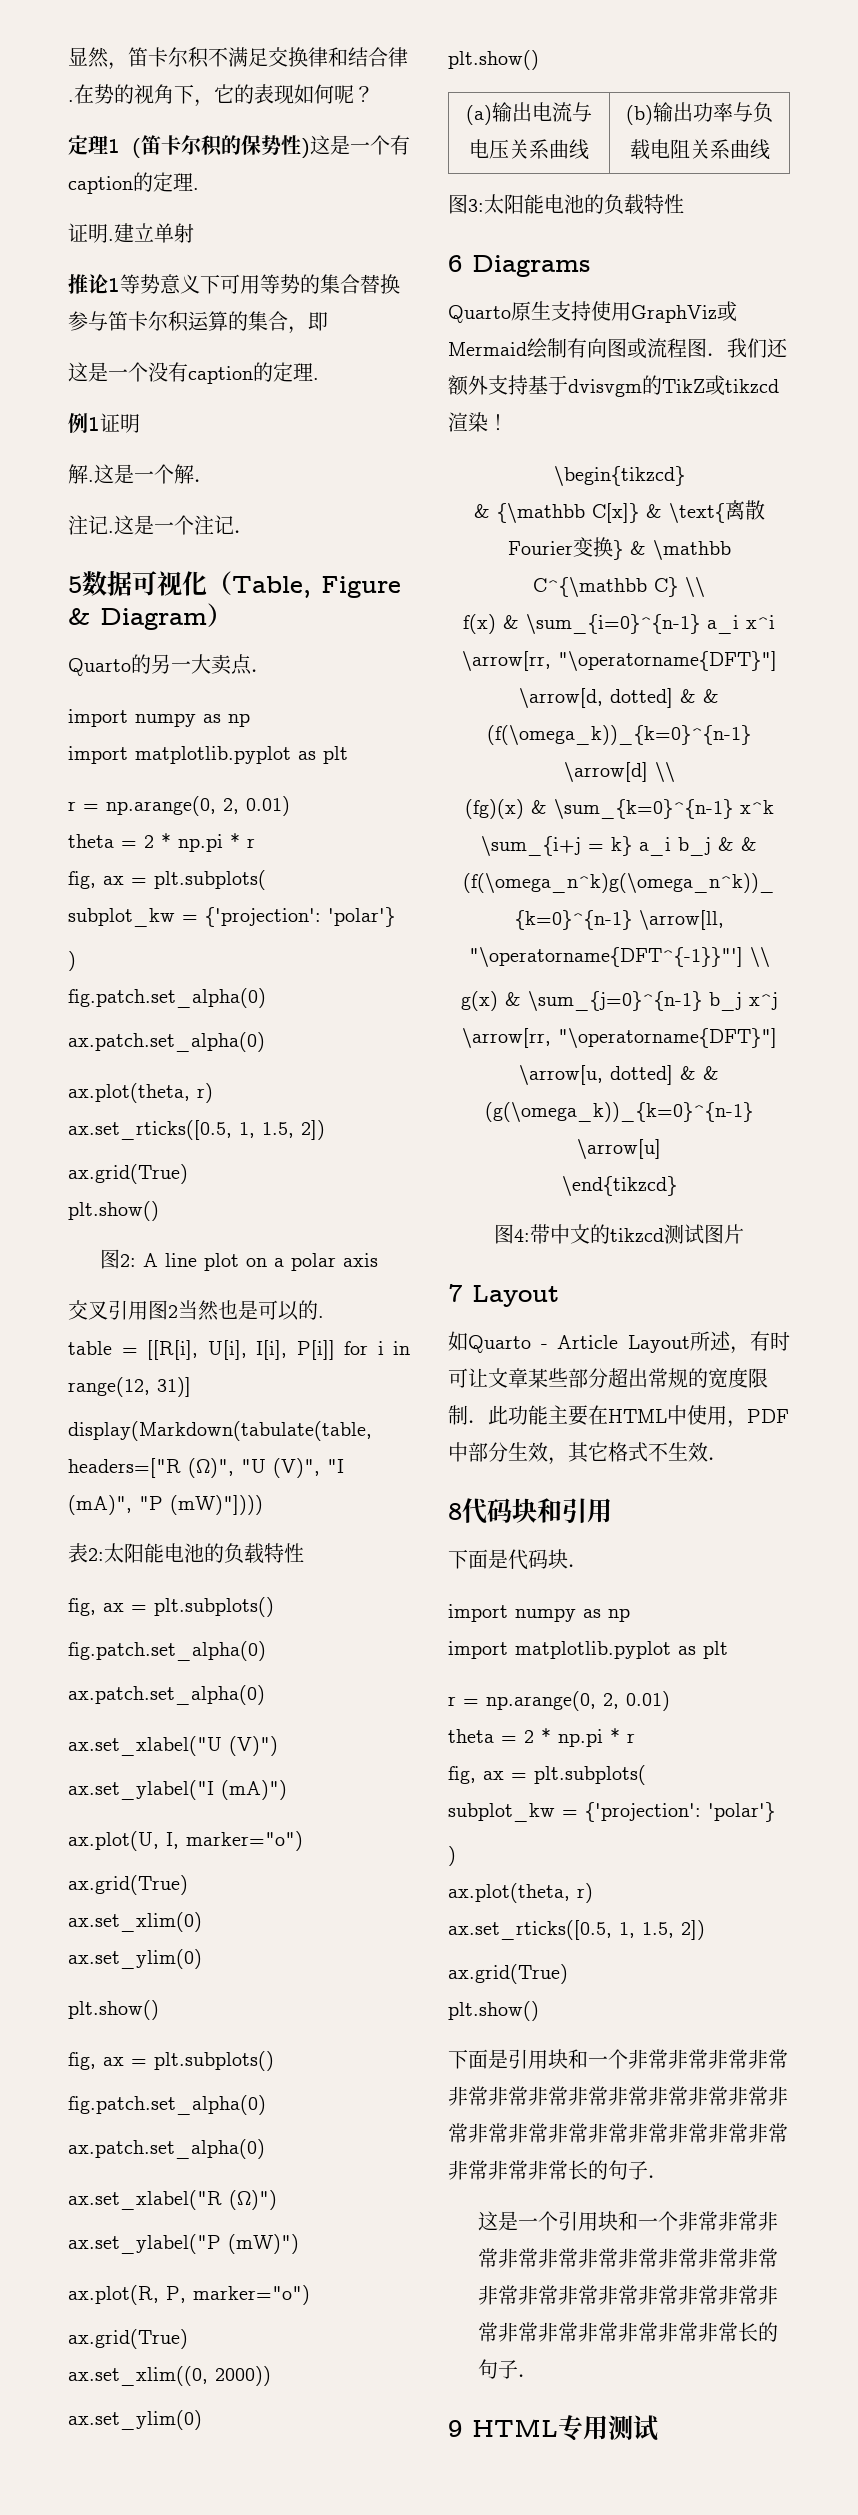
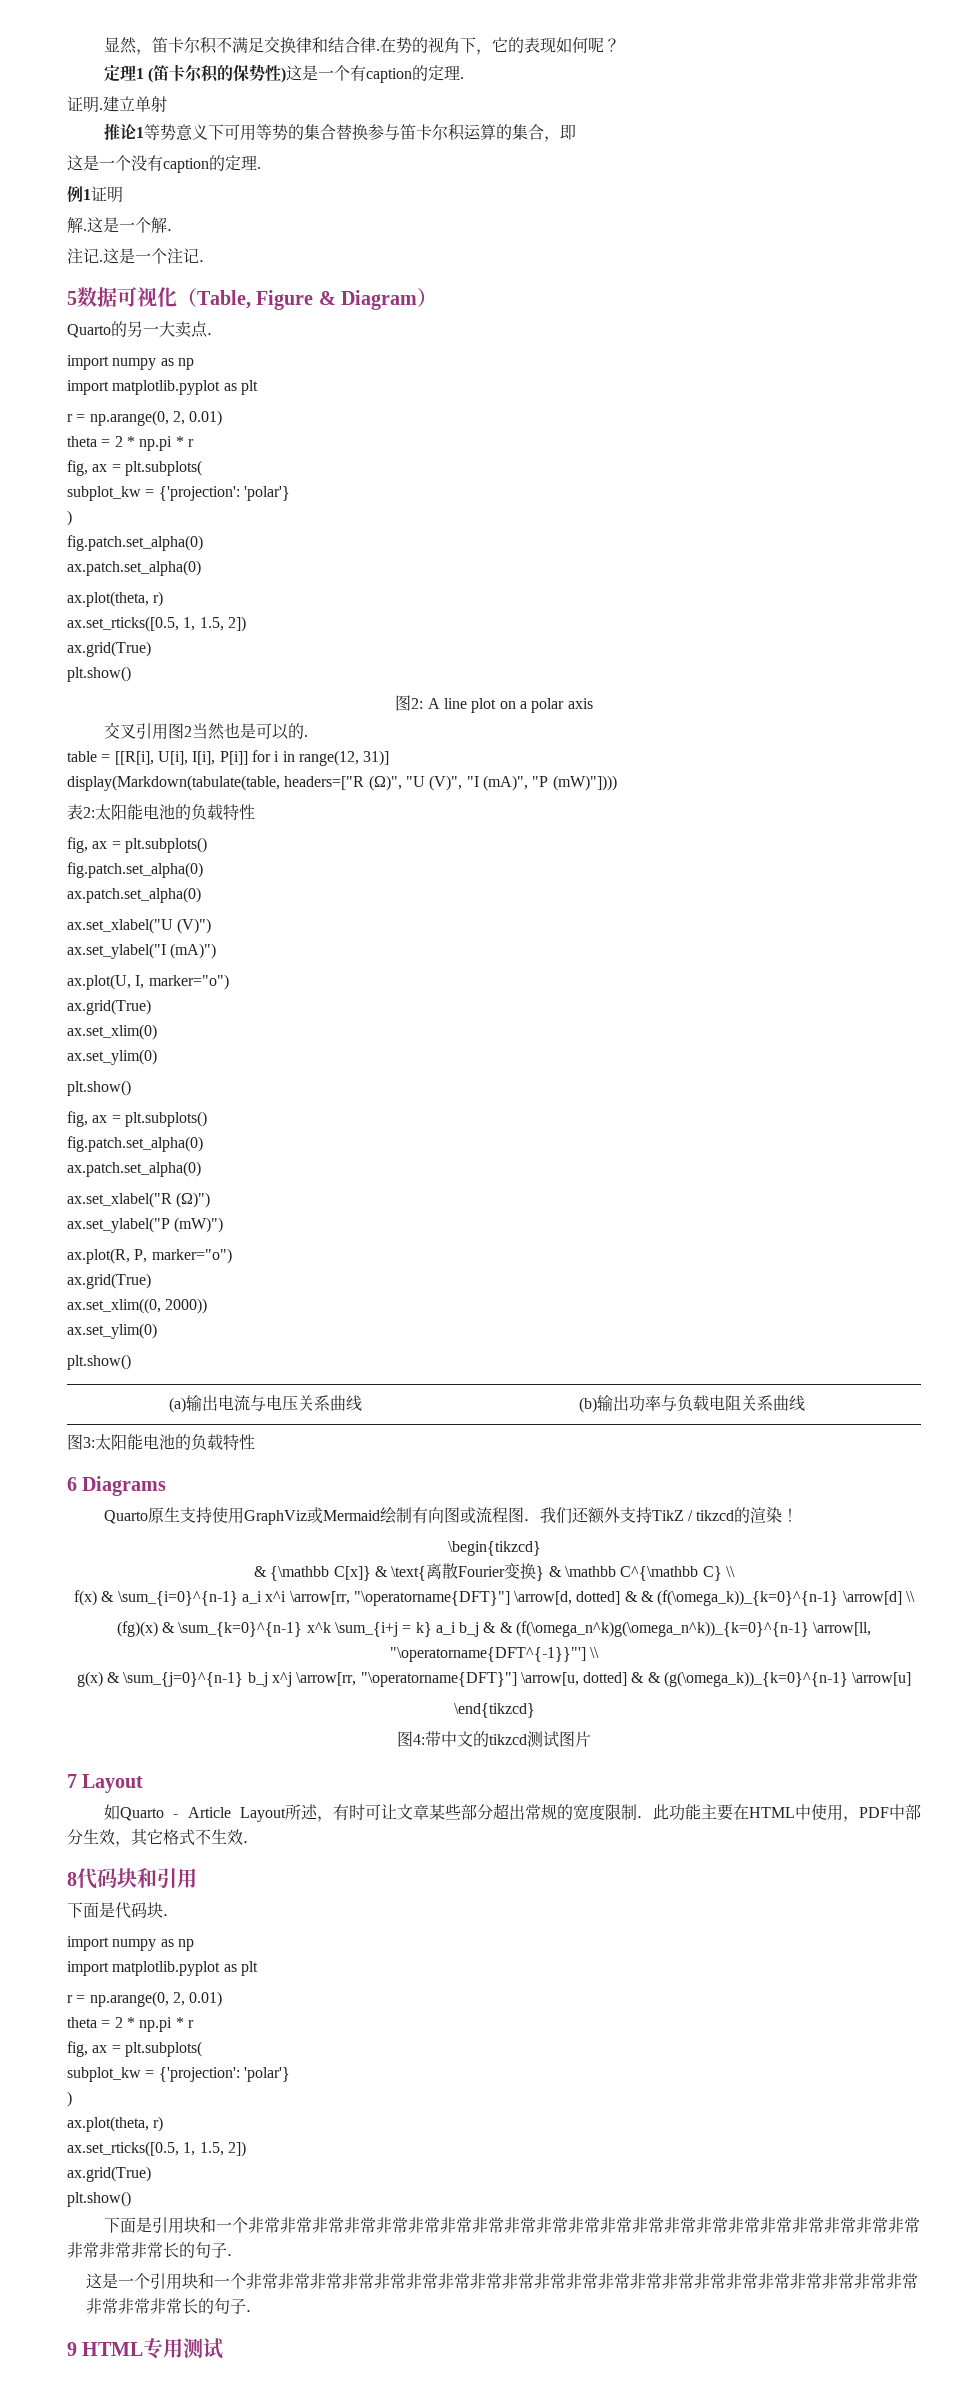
- Quarto原生支持使用GraphViz或Mermaid绘制有向图或流程图．我们还额外支持基于dvisvgm的TikZ或tikzcd渲染！
+ Quarto原生支持使用GraphViz或Mermaid绘制有向图或流程图．我们还额外支持TikZ / tikzcd的渲染！

